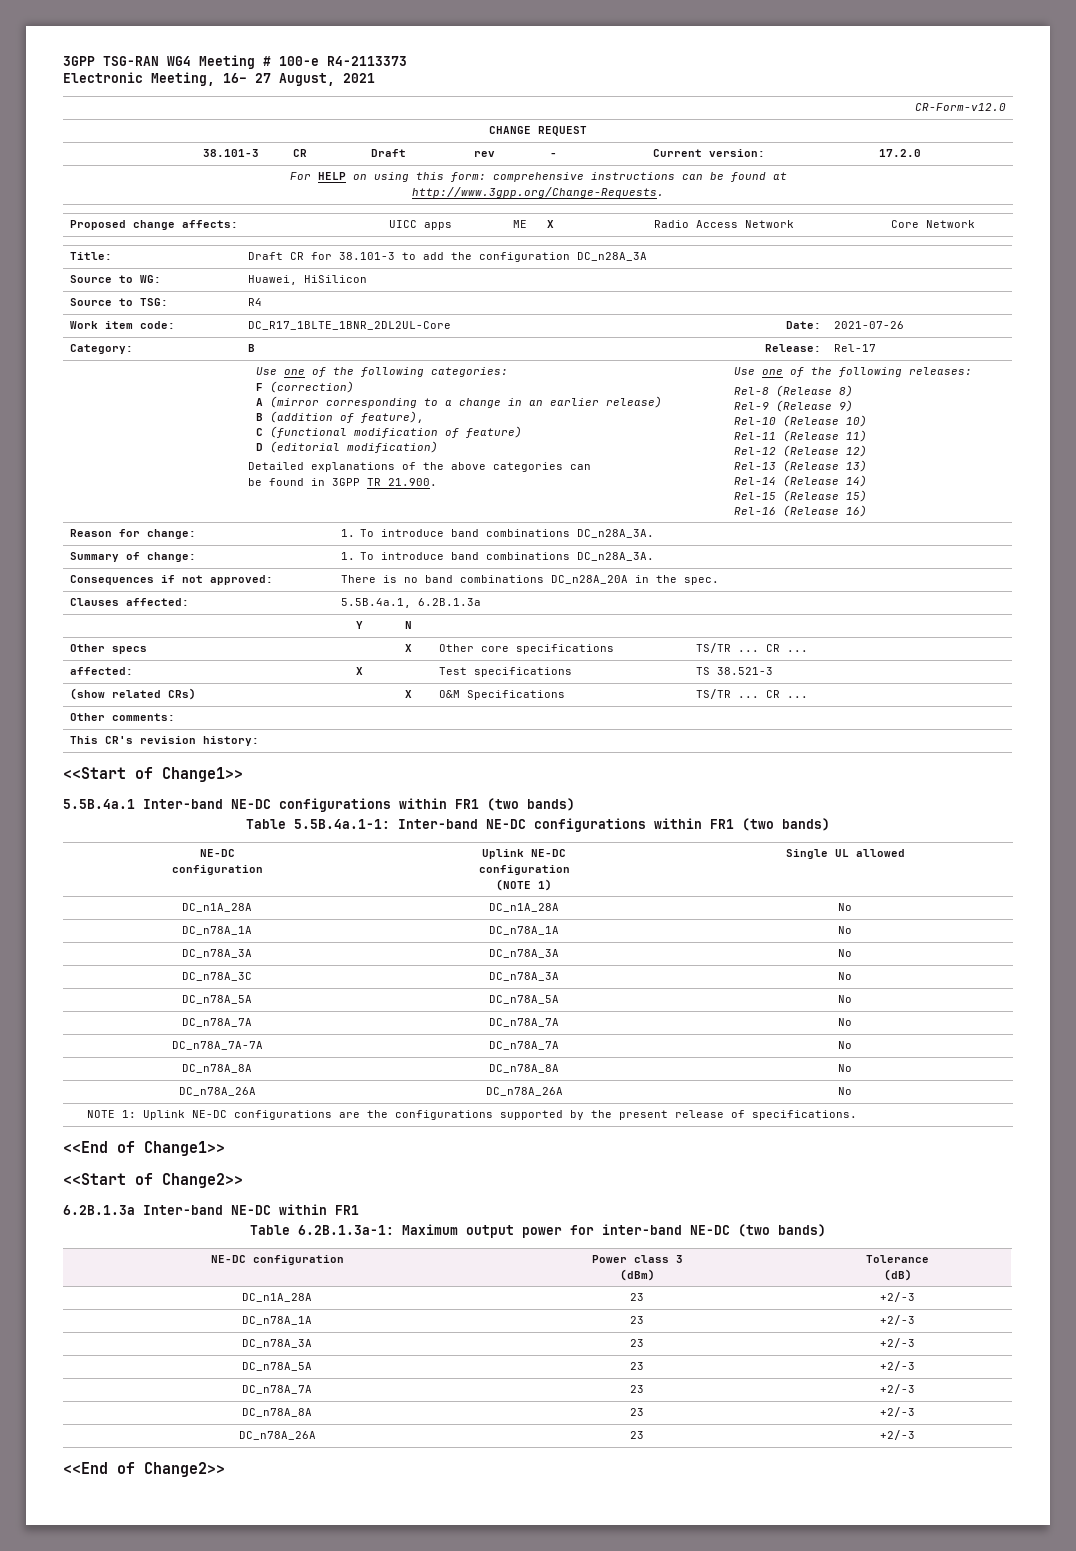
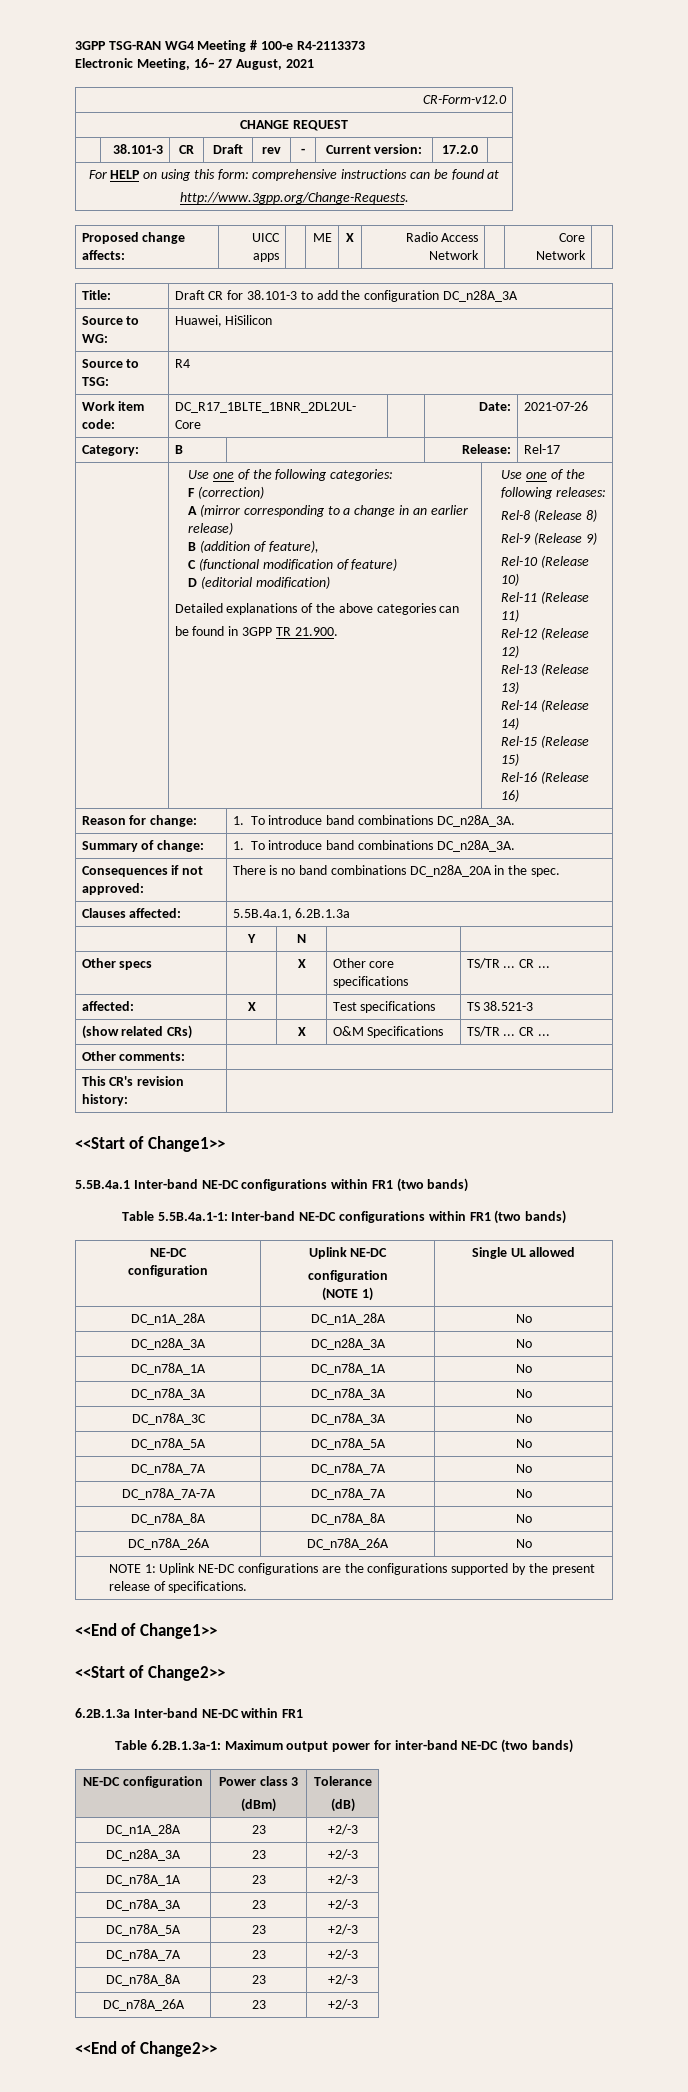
+ DC_n28A_3A | DC_n28A_3A | No
+ DC_n28A_3A | 23 | +2/-3

